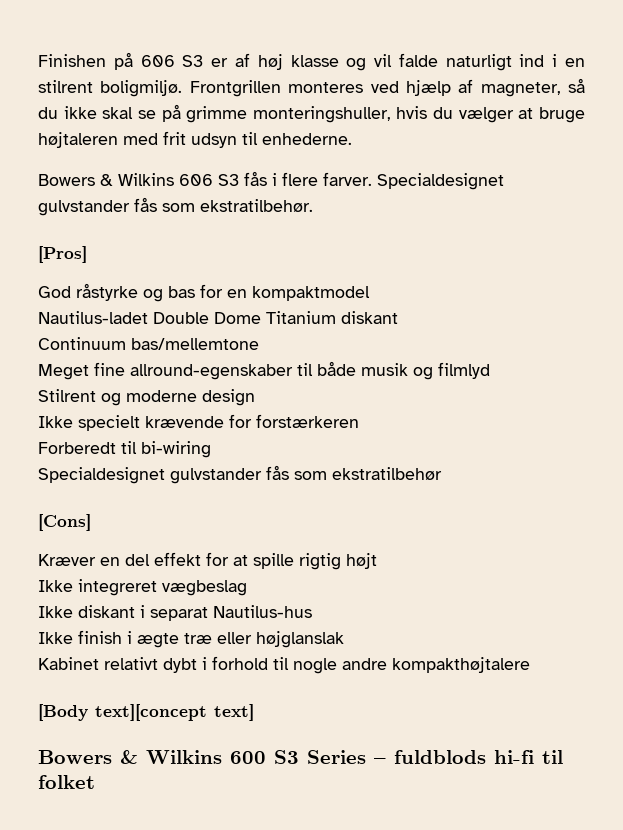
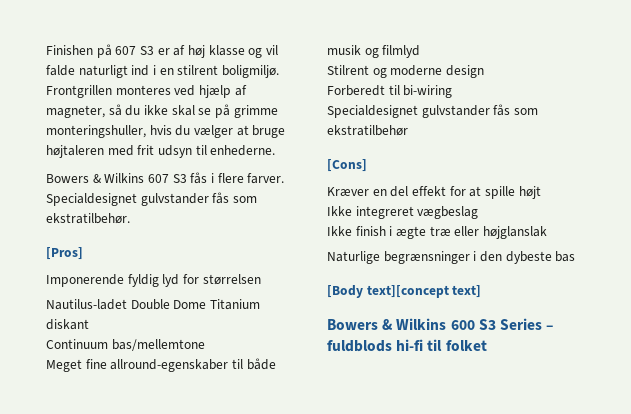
- Finishen på 606 S3 er af høj klasse og vil falde naturligt ind i en stilrent boligmiljø.
+ Finishen på 607 S3 er af høj klasse og vil falde naturligt ind i en stilrent boligmiljø.
- Bowers & Wilkins 606 S3 fås i flere farver.
+ Bowers & Wilkins 607 S3 fås i flere farver.
- God råstyrke og bas for en kompaktmodel
+ Imponerende fyldig lyd for størrelsen
- Ikke specielt krævende for forstærkeren
- Kræver en del effekt for at spille rigtig højt
+ Kræver en del effekt for at spille højt
- Ikke diskant i separat Nautilus-hus
- Kabinet relativt dybt i forhold til nogle andre kompakthøjtalere
+ Naturlige begrænsninger i den dybeste bas

